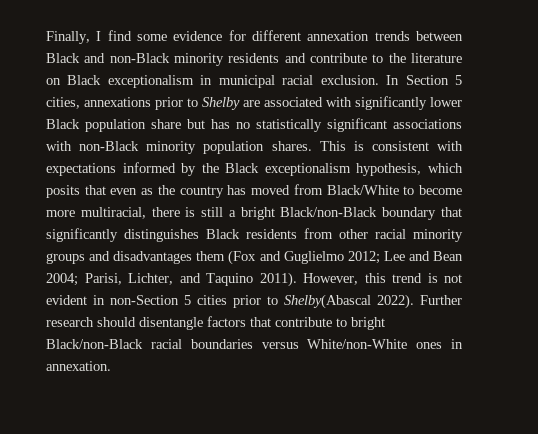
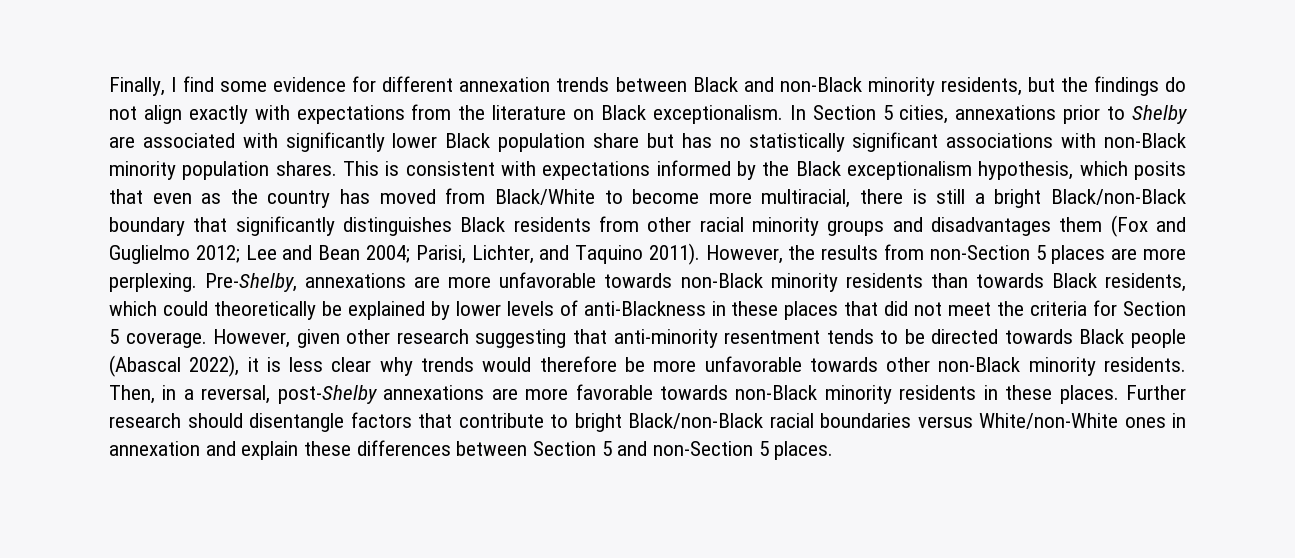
- Finally, I find some evidence for different annexation trends between Black and non-Black minority residents and contribute to the literature on Black exceptionalism in municipal racial exclusion.
+ Finally, I find some evidence for different annexation trends between Black and non-Black minority residents, but the findings do not align exactly with expectations from the literature on Black exceptionalism.
- However, this trend is not evident in non-Section 5 cities prior to Shelby(Abascal 2022).
+ However, the results from non-Section 5 places are more perplexing. Pre-Shelby, annexations are more unfavorable towards non-Black minority residents than towards Black residents, which could theoretically be explained by lower levels of anti-Blackness in these places that did not meet the criteria for Section 5 coverage. However, given other research suggesting that anti-minority resentment tends to be directed towards Black people (Abascal 2022), it is less clear why trends would therefore be more unfavorable towards other non-Black minority residents. Then, in a reversal, post-Shelby annexations are more favorable towards non-Black minority residents in these places.
- Further research should disentangle factors that contribute to bright Black/non-Black racial boundaries versus White/non-White ones in annexation.
+ Further research should disentangle factors that contribute to bright Black/non-Black racial boundaries versus White/non-White ones in annexation and explain these differences between Section 5 and non-Section 5 places.

